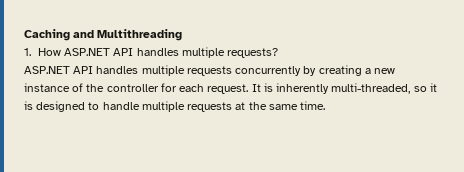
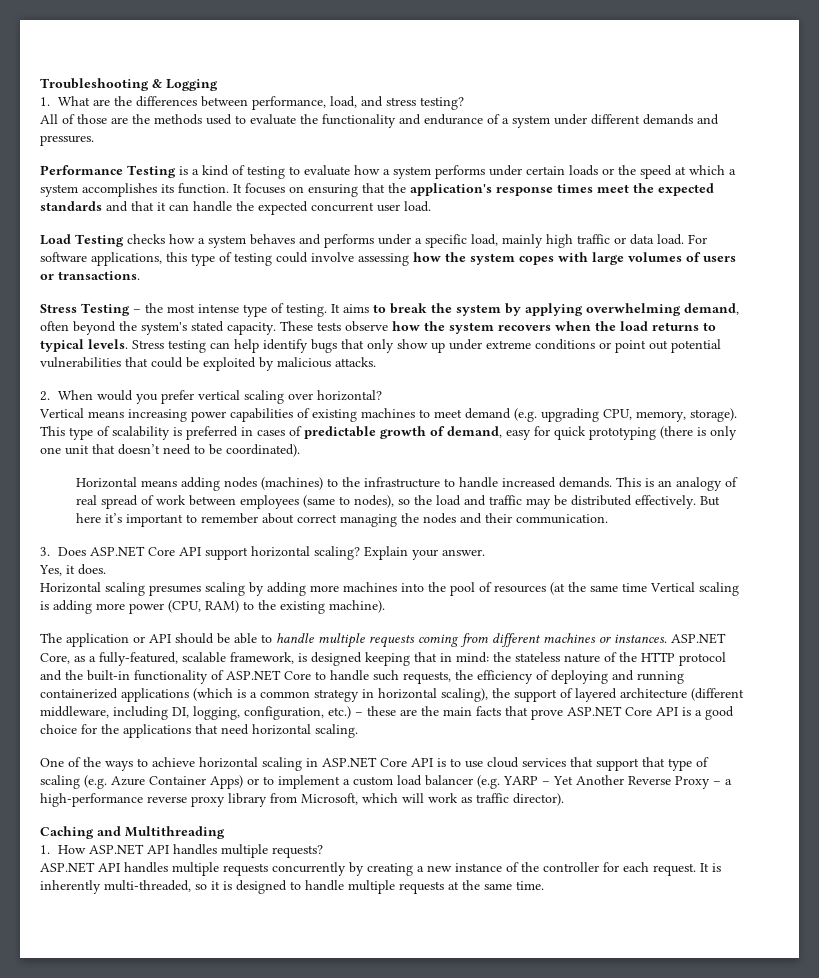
+ Troubleshooting & Logging
+ 1. What are the differences between performance, load, and stress testing?
+ All of those are the methods used to evaluate the functionality and endurance of a system under different demands and pressures.
+ Performance Testing is a kind of testing to evaluate how a system performs under certain loads or the speed at which a system accomplishes its function. It focuses on ensuring that the application's response times meet the expected standards and that it can handle the expected concurrent user load.
+ Load Testing checks how a system behaves and performs under a specific load, mainly high traffic or data load. For software applications, this type of testing could involve assessing how the system copes with large volumes of users or transactions.
+ Stress Testing – the most intense type of testing. It aims to break the system by applying overwhelming demand, often beyond the system's stated capacity. These tests observe how the system recovers when the load returns to typical levels. Stress testing can help identify bugs that only show up under extreme conditions or point out potential vulnerabilities that could be exploited by malicious attacks.
+ 2. When would you prefer vertical scaling over horizontal?
+ Vertical means increasing power capabilities of existing machines to meet demand (e.g. upgrading CPU, memory, storage). This type of scalability is preferred in cases of predictable growth of demand, easy for quick prototyping (there is only one unit that doesn’t need to be coordinated).
+ Horizontal means adding nodes (machines) to the infrastructure to handle increased demands. This is an analogy of real spread of work between employees (same to nodes), so the load and traffic may be distributed effectively. But here it’s important to remember about correct managing the nodes and their communication.
+ 3. Does ASP.NET Core API support horizontal scaling? Explain your answer.
+ Yes, it does.
+ Horizontal scaling presumes scaling by adding more machines into the pool of resources (at the same time Vertical scaling is adding more power (CPU, RAM) to the existing machine).
+ The application or API should be able to handle multiple requests coming from different machines or instances. ASP.NET Core, as a fully-featured, scalable framework, is designed keeping that in mind: the stateless nature of the HTTP protocol and the built-in functionality of ASP.NET Core to handle such requests, the efficiency of deploying and running containerized applications (which is a common strategy in horizontal scaling), the support of layered architecture (different middleware, including DI, logging, configuration, etc.) – these are the main facts that prove ASP.NET Core API is a good choice for the applications that need horizontal scaling.
+ One of the ways to achieve horizontal scaling in ASP.NET Core API is to use cloud services that support that type of scaling (e.g. Azure Container Apps) or to implement a custom load balancer (e.g. YARP – Yet Another Reverse Proxy – a high-performance reverse proxy library from Microsoft, which will work as traffic director).

